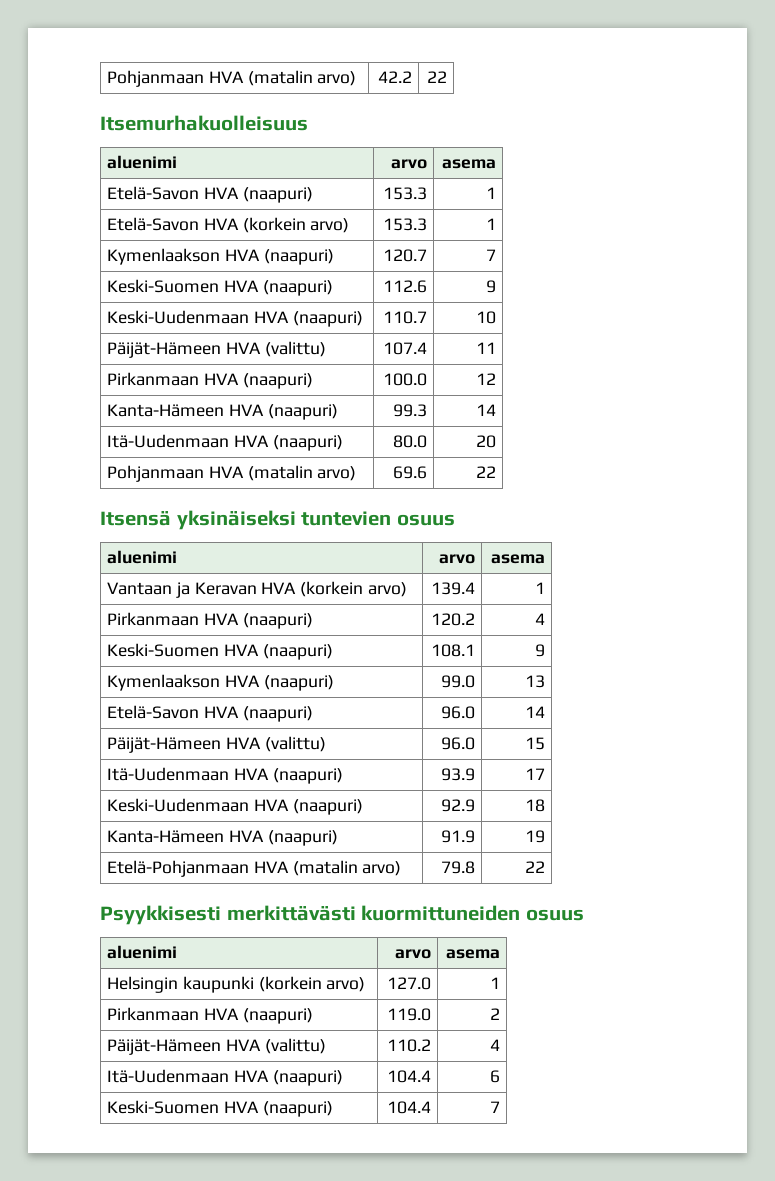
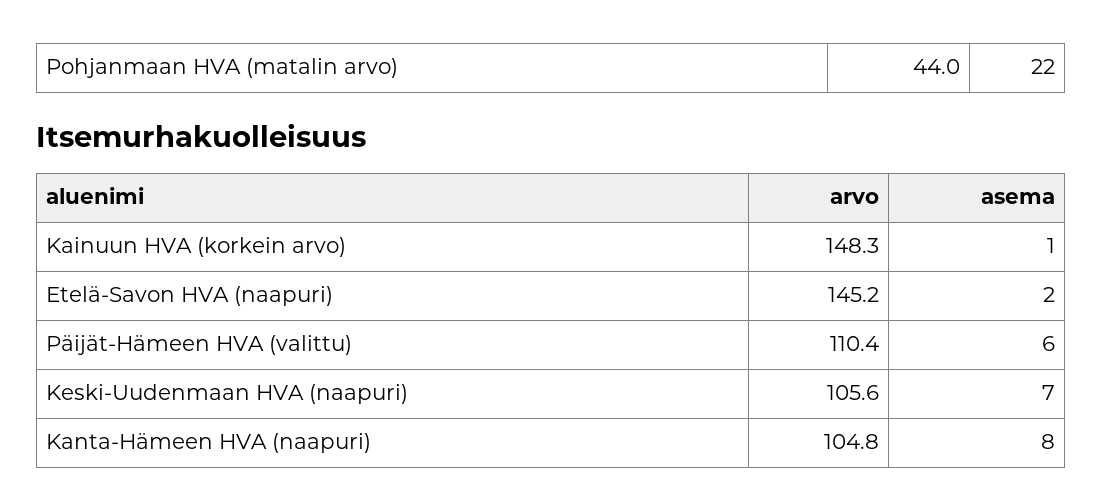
- Pohjanmaan HVA (matalin arvo) | 42.2 | 22
+ Pohjanmaan HVA (matalin arvo) | 44.0 | 22
- Etelä-Savon HVA (naapuri) | 153.3 | 1
- Etelä-Savon HVA (korkein arvo) | 153.3 | 1
- Kymenlaakson HVA (naapuri) | 120.7 | 7
- Keski-Suomen HVA (naapuri) | 112.6 | 9
- Keski-Uudenmaan HVA (naapuri) | 110.7 | 10
- Päijät-Hämeen HVA (valittu) | 107.4 | 11
- Pirkanmaan HVA (naapuri) | 100.0 | 12
- Kanta-Hämeen HVA (naapuri) | 99.3 | 14
- Itä-Uudenmaan HVA (naapuri) | 80.0 | 20
- Pohjanmaan HVA (matalin arvo) | 69.6 | 22
- Itsensä yksinäiseksi tuntevien osuus
- aluenimi | arvo | asema
- Vantaan ja Keravan HVA (korkein arvo) | 139.4 | 1
- Pirkanmaan HVA (naapuri) | 120.2 | 4
- Keski-Suomen HVA (naapuri) | 108.1 | 9
- Kymenlaakson HVA (naapuri) | 99.0 | 13
- Etelä-Savon HVA (naapuri) | 96.0 | 14
- Päijät-Hämeen HVA (valittu) | 96.0 | 15
- Itä-Uudenmaan HVA (naapuri) | 93.9 | 17
- Keski-Uudenmaan HVA (naapuri) | 92.9 | 18
- Kanta-Hämeen HVA (naapuri) | 91.9 | 19
- Etelä-Pohjanmaan HVA (matalin arvo) | 79.8 | 22
- Psyykkisesti merkittävästi kuormittuneiden osuus
- aluenimi | arvo | asema
- Helsingin kaupunki (korkein arvo) | 127.0 | 1
- Pirkanmaan HVA (naapuri) | 119.0 | 2
+ Kainuun HVA (korkein arvo) | 148.3 | 1
+ Etelä-Savon HVA (naapuri) | 145.2 | 2
- Päijät-Hämeen HVA (valittu) | 110.2 | 4
- Itä-Uudenmaan HVA (naapuri) | 104.4 | 6
- Keski-Suomen HVA (naapuri) | 104.4 | 7
+ Päijät-Hämeen HVA (valittu) | 110.4 | 6
+ Keski-Uudenmaan HVA (naapuri) | 105.6 | 7
+ Kanta-Hämeen HVA (naapuri) | 104.8 | 8

